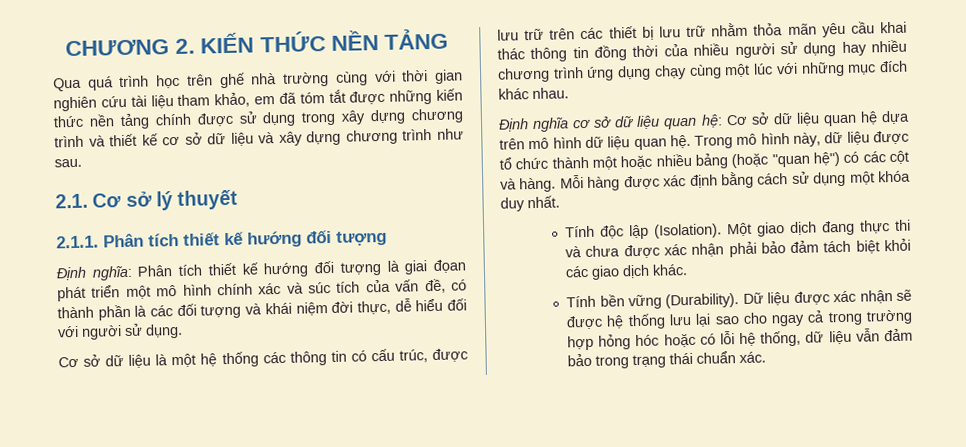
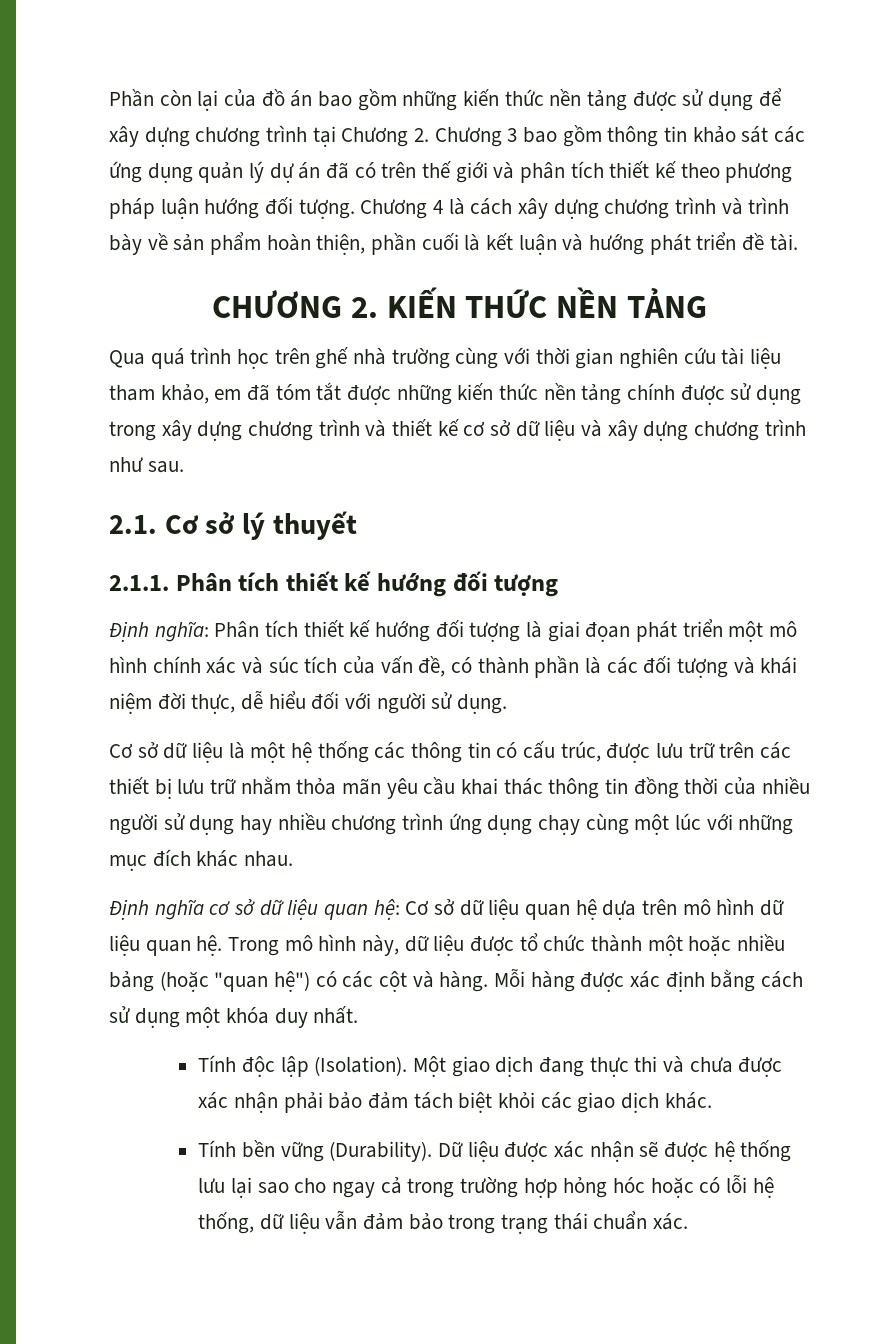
+ Phần còn lại của đồ án bao gồm những kiến thức nền tảng được sử dụng để xây dựng chương trình tại Chương 2. Chương 3 bao gồm thông tin khảo sát các ứng dụng quản lý dự án đã có trên thế giới và phân tích thiết kế theo phương pháp luận hướng đối tượng. Chương 4 là cách xây dựng chương trình và trình bày về sản phẩm hoàn thiện, phần cuối là kết luận và hướng phát triển đề tài.

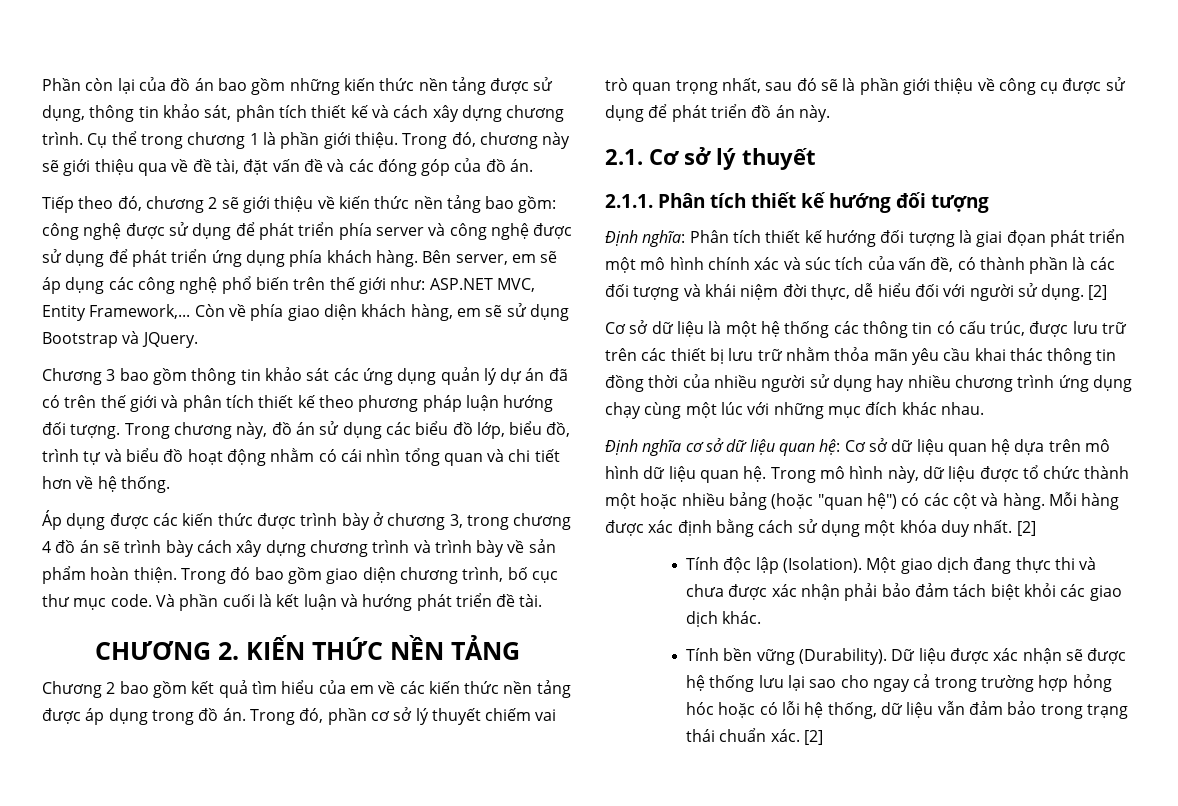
- Phần còn lại của đồ án bao gồm những kiến thức nền tảng được sử dụng để xây dựng chương trình tại Chương 2. Chương 3 bao gồm thông tin khảo sát các ứng dụng quản lý dự án đã có trên thế giới và phân tích thiết kế theo phương pháp luận hướng đối tượng.
+ Phần còn lại của đồ án bao gồm những kiến thức nền tảng được sử dụng, thông tin khảo sát, phân tích thiết kế và cách xây dựng chương trình. Cụ thể trong chương 1 là phần giới thiệu. Trong đó, chương này sẽ giới thiệu qua về đề tài, đặt vấn đề và các đóng góp của đồ án.
+ Tiếp theo đó, chương 2 sẽ giới thiệu về kiến thức nền tảng bao gồm: công nghệ được sử dụng để phát triển phía server và công nghệ được sử dụng để phát triển ứng dụng phía khách hàng. Bên server, em sẽ áp dụng các công nghệ phổ biến trên thế giới như: ASP.NET MVC, Entity Framework,... Còn về phía giao diện khách hàng, em sẽ sử dụng Bootstrap và JQuery.
+ Chương 3 bao gồm thông tin khảo sát các ứng dụng quản lý dự án đã có trên thế giới và phân tích thiết kế theo phương pháp luận hướng đối tượng.
- Chương 4 là cách xây dựng chương trình và trình bày về sản phẩm hoàn thiện, phần cuối là kết luận và hướng phát triển đề tài.
+ Trong chương này, đồ án sử dụng các biểu đồ lớp, biểu đồ, trình tự và biểu đồ hoạt động nhằm có cái nhìn tổng quan và chi tiết hơn về hệ thống.
+ Áp dụng được các kiến thức được trình bày ở chương 3, trong chương 4 đồ án sẽ trình bày cách xây dựng chương trình và trình bày về sản phẩm hoàn thiện. Trong đó bao gồm giao diện chương trình, bố cục thư mục code. Và phần cuối là kết luận và hướng phát triển đề tài.
- Qua quá trình học trên ghế nhà trường cùng với thời gian nghiên cứu tài liệu tham khảo, em đã tóm tắt được những kiến thức nền tảng chính được sử dụng trong xây dựng chương trình và thiết kế cơ sở dữ liệu và xây dựng chương trình như sau.
+ Chương 2 bao gồm kết quả tìm hiểu của em về các kiến thức nền tảng được áp dụng trong đồ án. Trong đó, phần cơ sở lý thuyết chiếm vai trò quan trọng nhất, sau đó sẽ là phần giới thiệu về công cụ được sử dụng để phát triển đồ án này.
- Định nghĩa: Phân tích thiết kế hướng đối tượng là giai đọan phát triển một mô hình chính xác và súc tích của vấn đề, có thành phần là các đối tượng và khái niệm đời thực, dễ hiểu đối với người sử dụng.
+ Định nghĩa: Phân tích thiết kế hướng đối tượng là giai đọan phát triển một mô hình chính xác và súc tích của vấn đề, có thành phần là các đối tượng và khái niệm đời thực, dễ hiểu đối với người sử dụng. [2]
- Mỗi hàng được xác định bằng cách sử dụng một khóa duy nhất.
+ Mỗi hàng được xác định bằng cách sử dụng một khóa duy nhất. [2]
- Dữ liệu được xác nhận sẽ được hệ thống lưu lại sao cho ngay cả trong trường hợp hỏng hóc hoặc có lỗi hệ thống, dữ liệu vẫn đảm bảo trong trạng thái chuẩn xác.
+ Dữ liệu được xác nhận sẽ được hệ thống lưu lại sao cho ngay cả trong trường hợp hỏng hóc hoặc có lỗi hệ thống, dữ liệu vẫn đảm bảo trong trạng thái chuẩn xác. [2]

